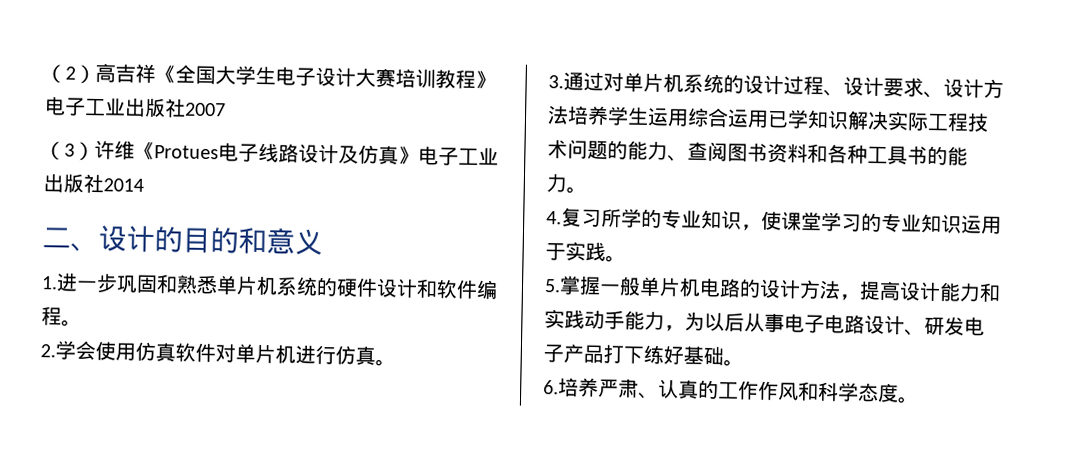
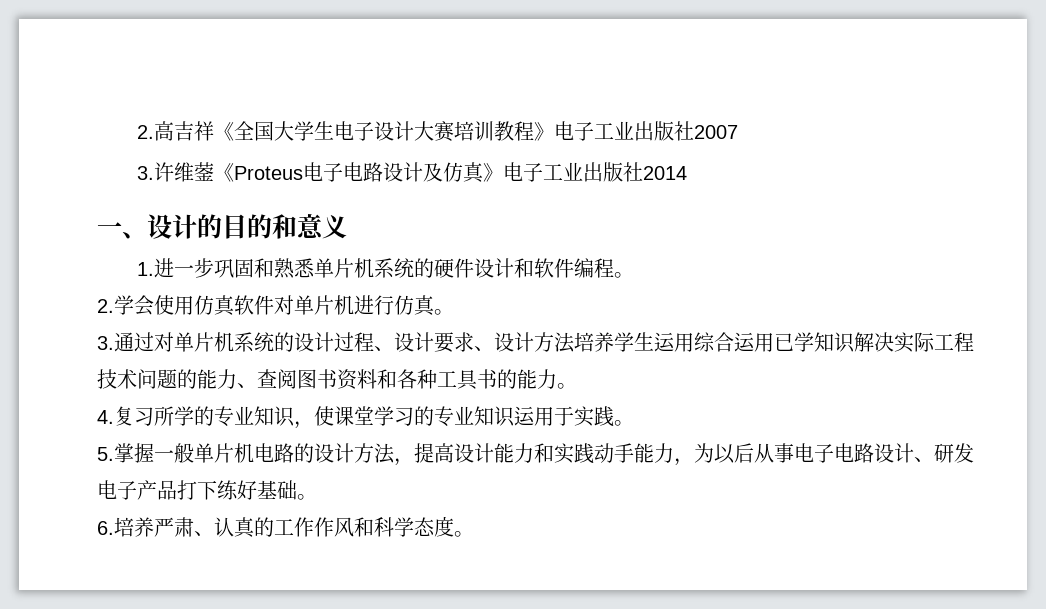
- （2）高吉祥《全国大学生电子设计大赛培训教程》电子工业出版社2007
+ 2.高吉祥《全国大学生电子设计大赛培训教程》电子工业出版社2007
- （3）许维《Protues电子线路设计及仿真》电子工业出版社2014
+ 3.许维蓥《Proteus电子电路设计及仿真》电子工业出版社2014
- 二、设计的目的和意义
+ 一、设计的目的和意义

